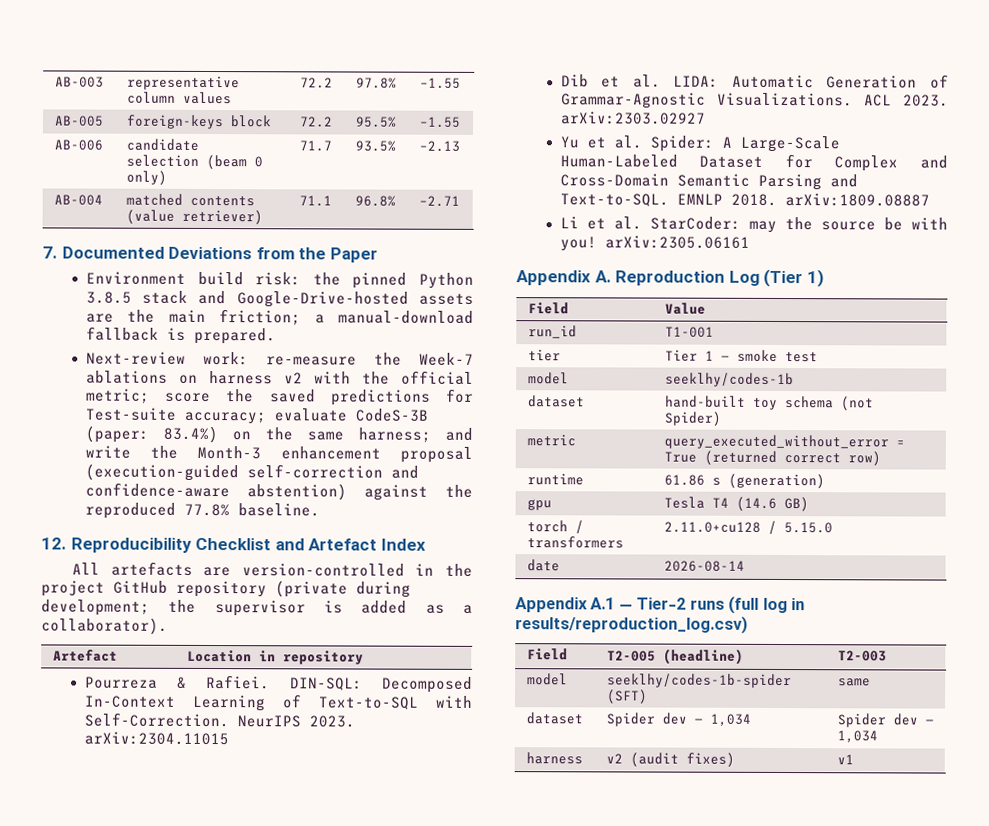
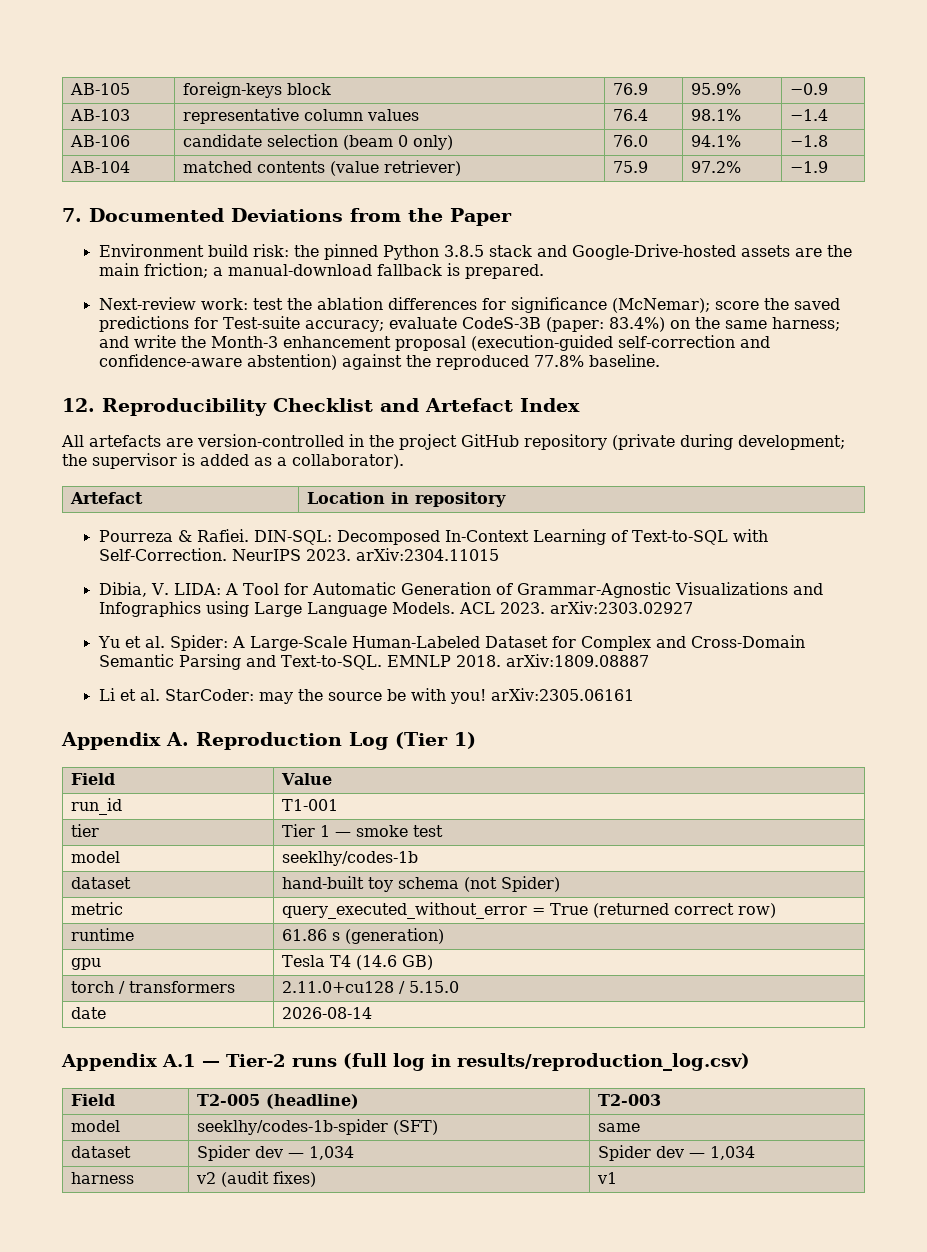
- AB-003 | representative column values | 72.2 | 97.8% | −1.55
- AB-005 | foreign-keys block | 72.2 | 95.5% | −1.55
- AB-006 | candidate selection (beam 0 only) | 71.7 | 93.5% | −2.13
- AB-004 | matched contents (value retriever) | 71.1 | 96.8% | −2.71
+ AB-105 | foreign-keys block | 76.9 | 95.9% | −0.9
+ AB-103 | representative column values | 76.4 | 98.1% | −1.4
+ AB-106 | candidate selection (beam 0 only) | 76.0 | 94.1% | −1.8
+ AB-104 | matched contents (value retriever) | 75.9 | 97.2% | −1.9
- Next-review work: re-measure the Week-7 ablations on harness v2 with the official metric; score the saved predictions for Test-suite accuracy; evaluate CodeS-3B (paper: 83.4%) on the same harness; and write the Month-3 enhancement proposal (execution-guided self-correction and confidence-aware abstention) against the reproduced 77.8% baseline.
+ Next-review work: test the ablation differences for significance (McNemar); score the saved predictions for Test-suite accuracy; evaluate CodeS-3B (paper: 83.4%) on the same harness; and write the Month-3 enhancement proposal (execution-guided self-correction and confidence-aware abstention) against the reproduced 77.8% baseline.
- Dib et al. LIDA: Automatic Generation of Grammar-Agnostic Visualizations.
+ Dibia, V. LIDA: A Tool for Automatic Generation of Grammar-Agnostic Visualizations and Infographics using Large Language Models.

